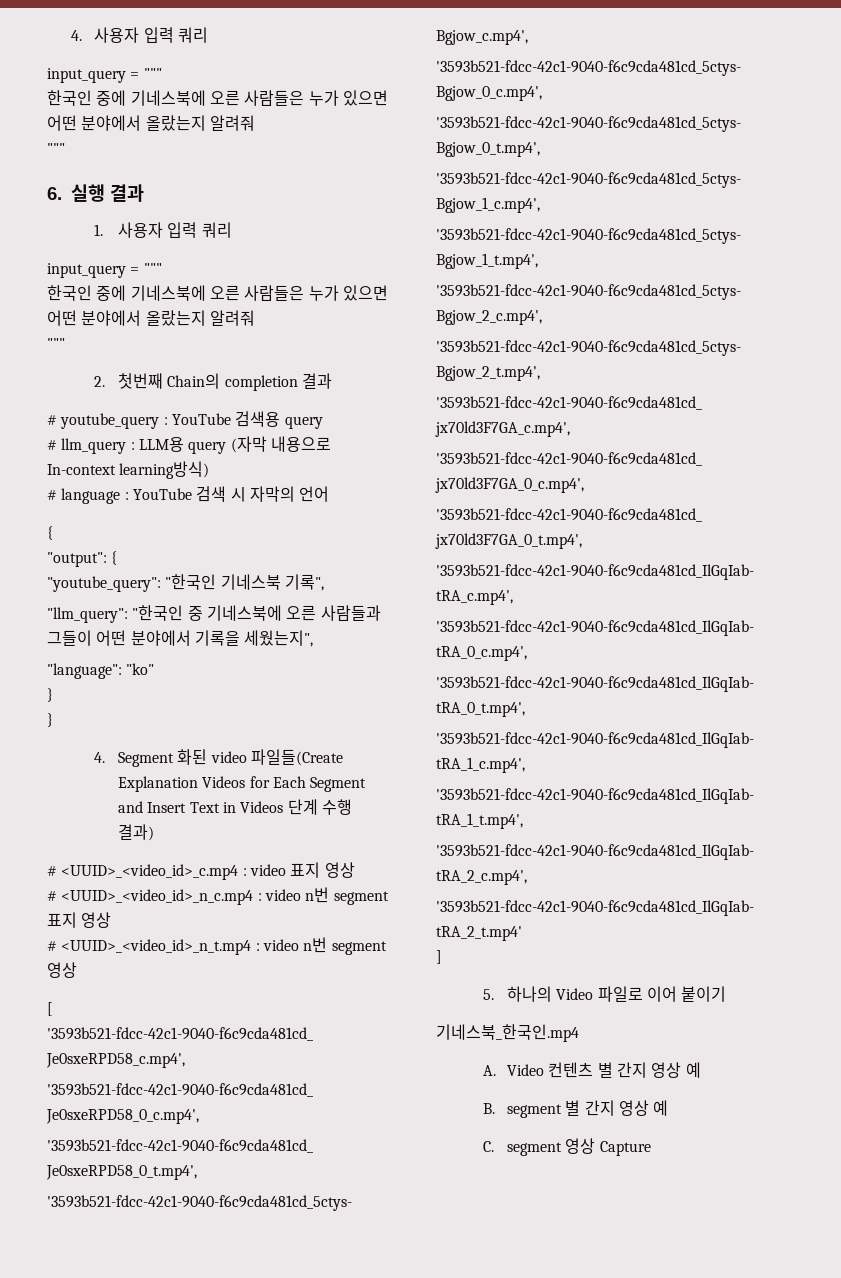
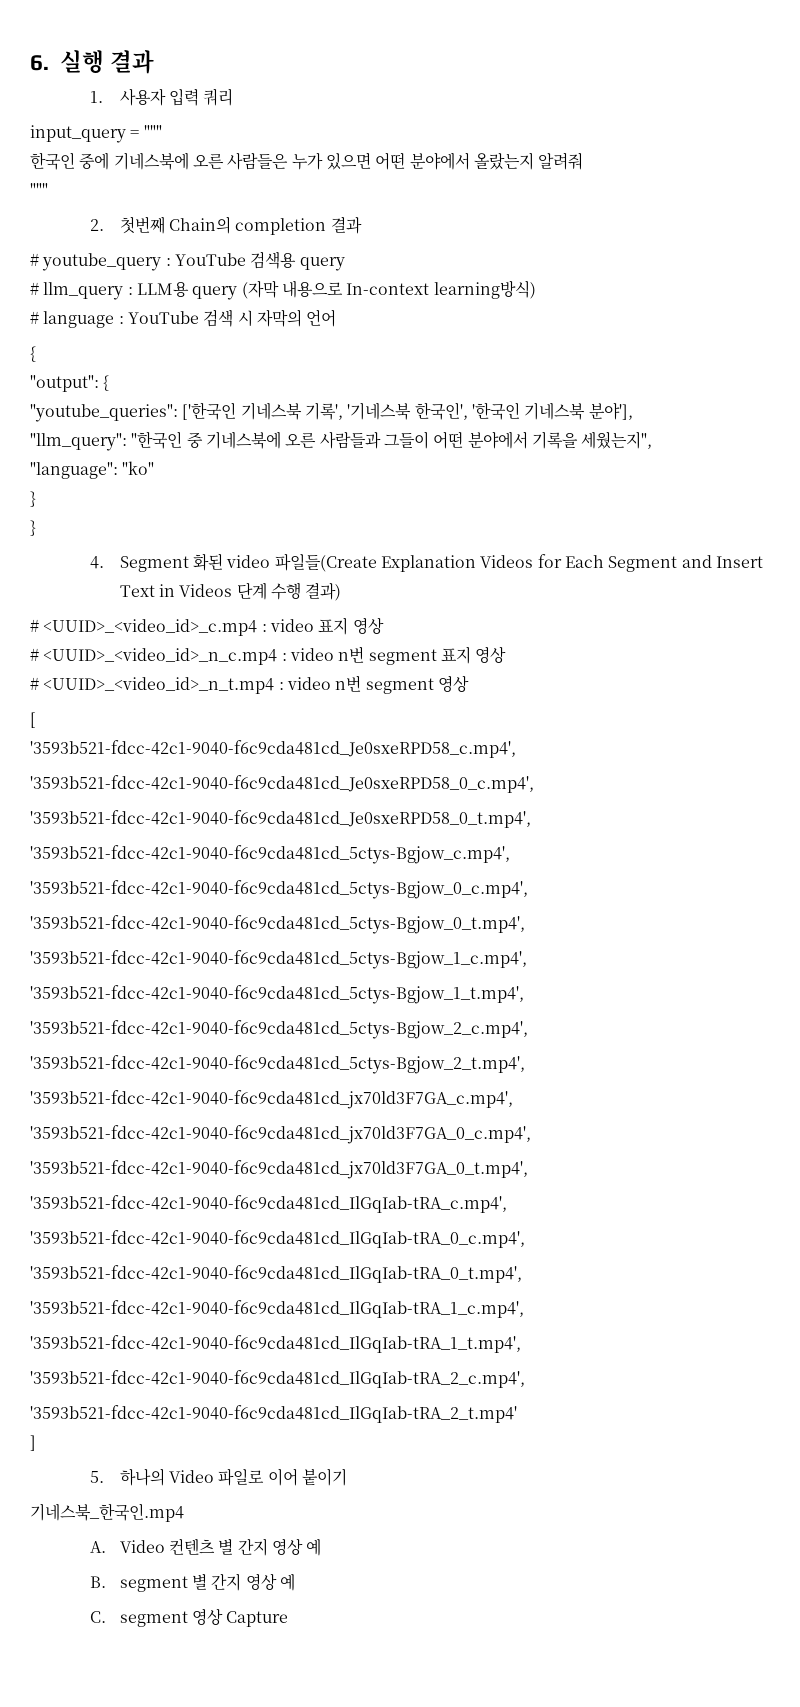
- 4. 사용자 입력 쿼리
- input_query = """
- 한국인 중에 기네스북에 오른 사람들은 누가 있으면 어떤 분야에서 올랐는지 알려줘
- """
- "youtube_query": "한국인 기네스북 기록",
+ "youtube_queries": ['한국인 기네스북 기록', '기네스북 한국인', '한국인 기네스북 분야'],

